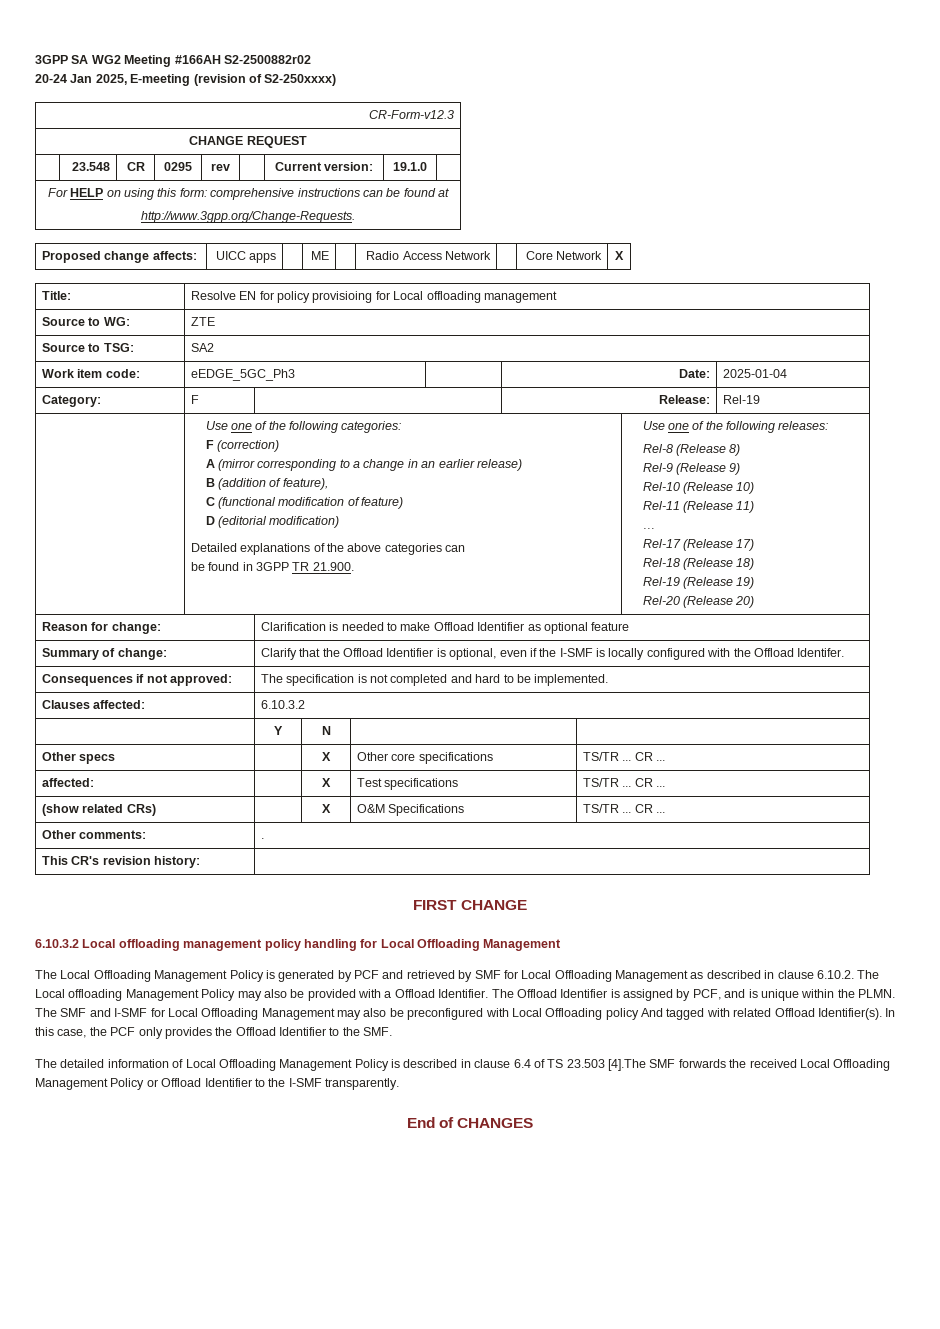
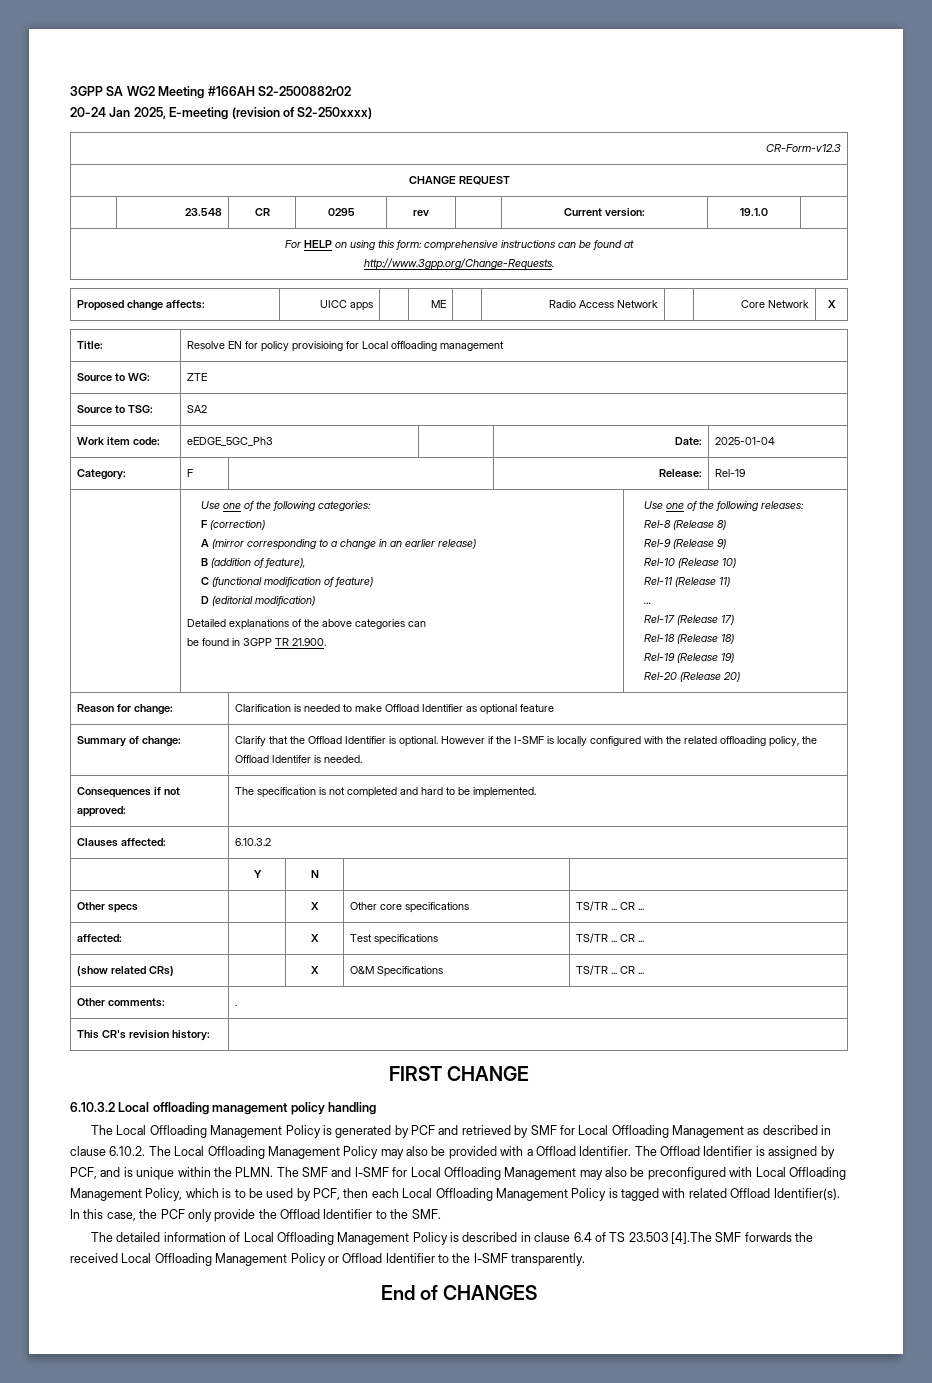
- Summary of change: | Clarify that the Offload Identifier is optional, even if the I-SMF is locally configured with the Offload Identifer.
+ Summary of change: | Clarify that the Offload Identifier is optional. However if the I-SMF is locally configured with the related offloading policy, the Offload Identifer is needed.
- 6.10.3.2 Local offloading management policy handling for Local Offloading Management
+ 6.10.3.2 Local offloading management policy handling
- The Local Offloading Management Policy is generated by PCF and retrieved by SMF for Local Offloading Management as described in clause 6.10.2. The Local offloading Management Policy may also be provided with a Offload Identifier.
+ The Local Offloading Management Policy is generated by PCF and retrieved by SMF for Local Offloading Management as described in clause 6.10.2. The Local Offloading Management Policy may also be provided with a Offload Identifier.
- The SMF and I-SMF for Local Offloading Management may also be preconfigured with Local Offloading policy And tagged with related Offload Identifier(s).
+ The SMF and I-SMF for Local Offloading Management may also be preconfigured with Local Offloading Management Policy, which is to be used by PCF, then each Local Offloading Management Policy is tagged with related Offload Identifier(s).
- In this case, the PCF only provides the Offload Identifier to the SMF.
+ In this case, the PCF only provide the Offload Identifier to the SMF.

